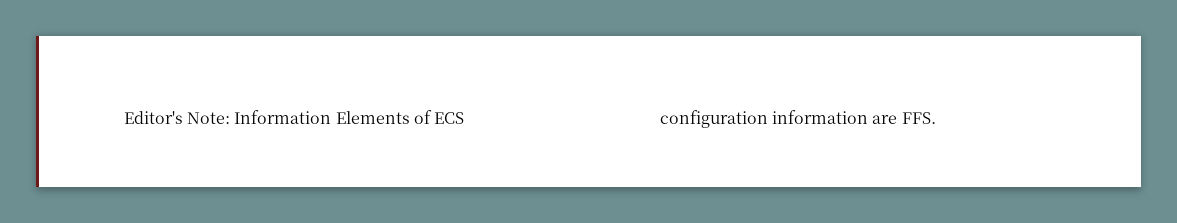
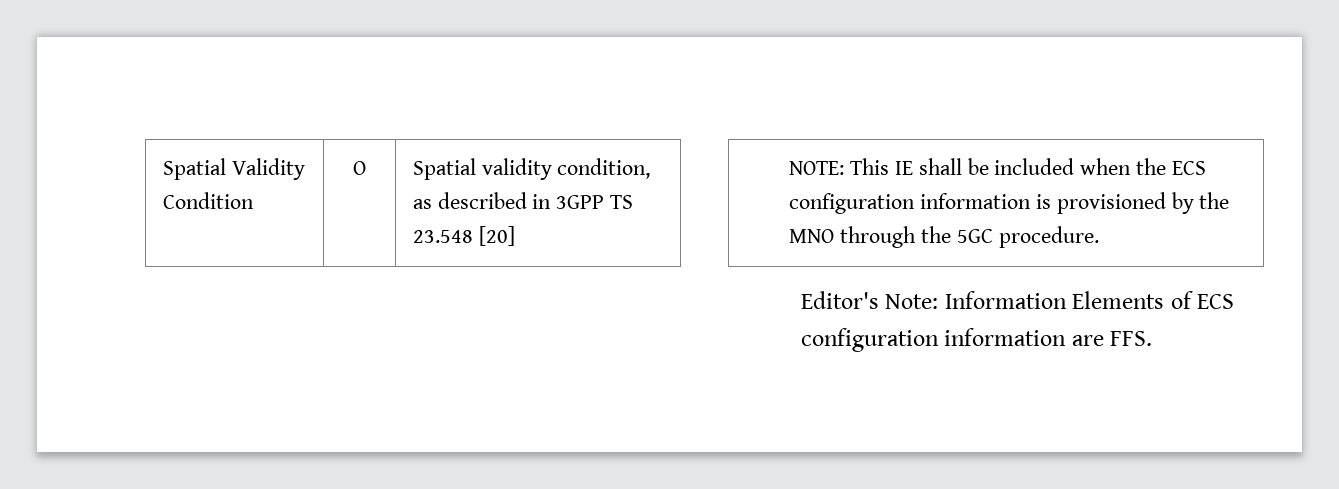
+ Spatial Validity Condition | O | Spatial validity condition, as described in 3GPP TS 23.548 [20]
+ NOTE: This IE shall be included when the ECS configuration information is provisioned by the MNO through the 5GC procedure.

